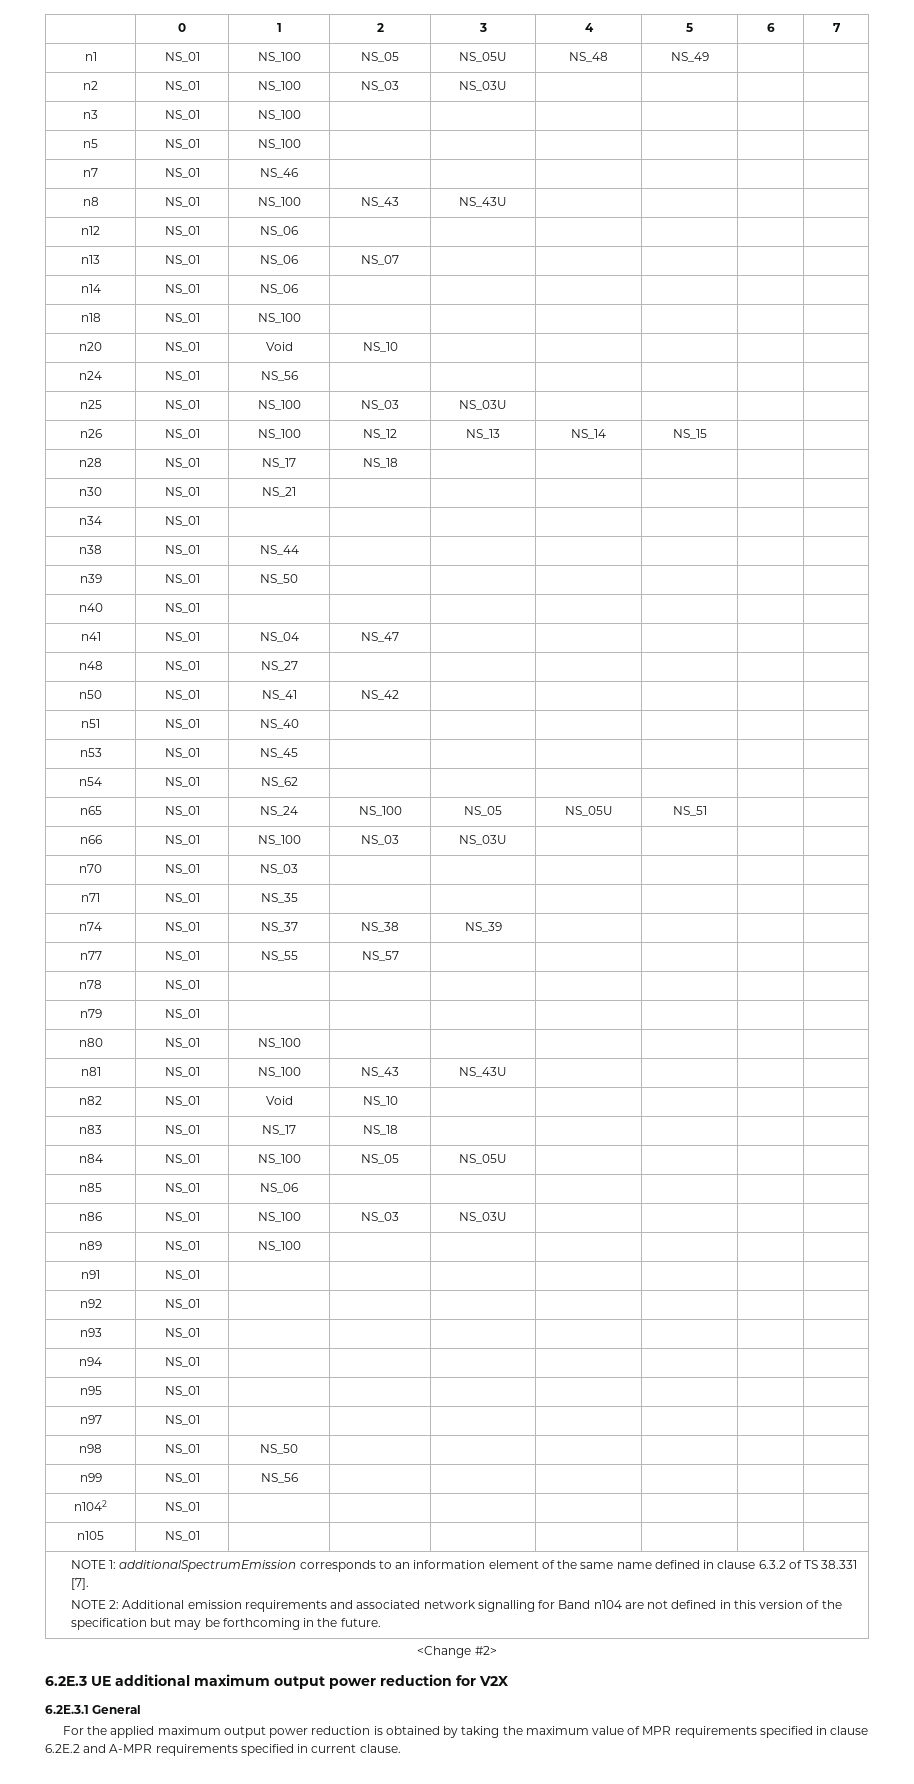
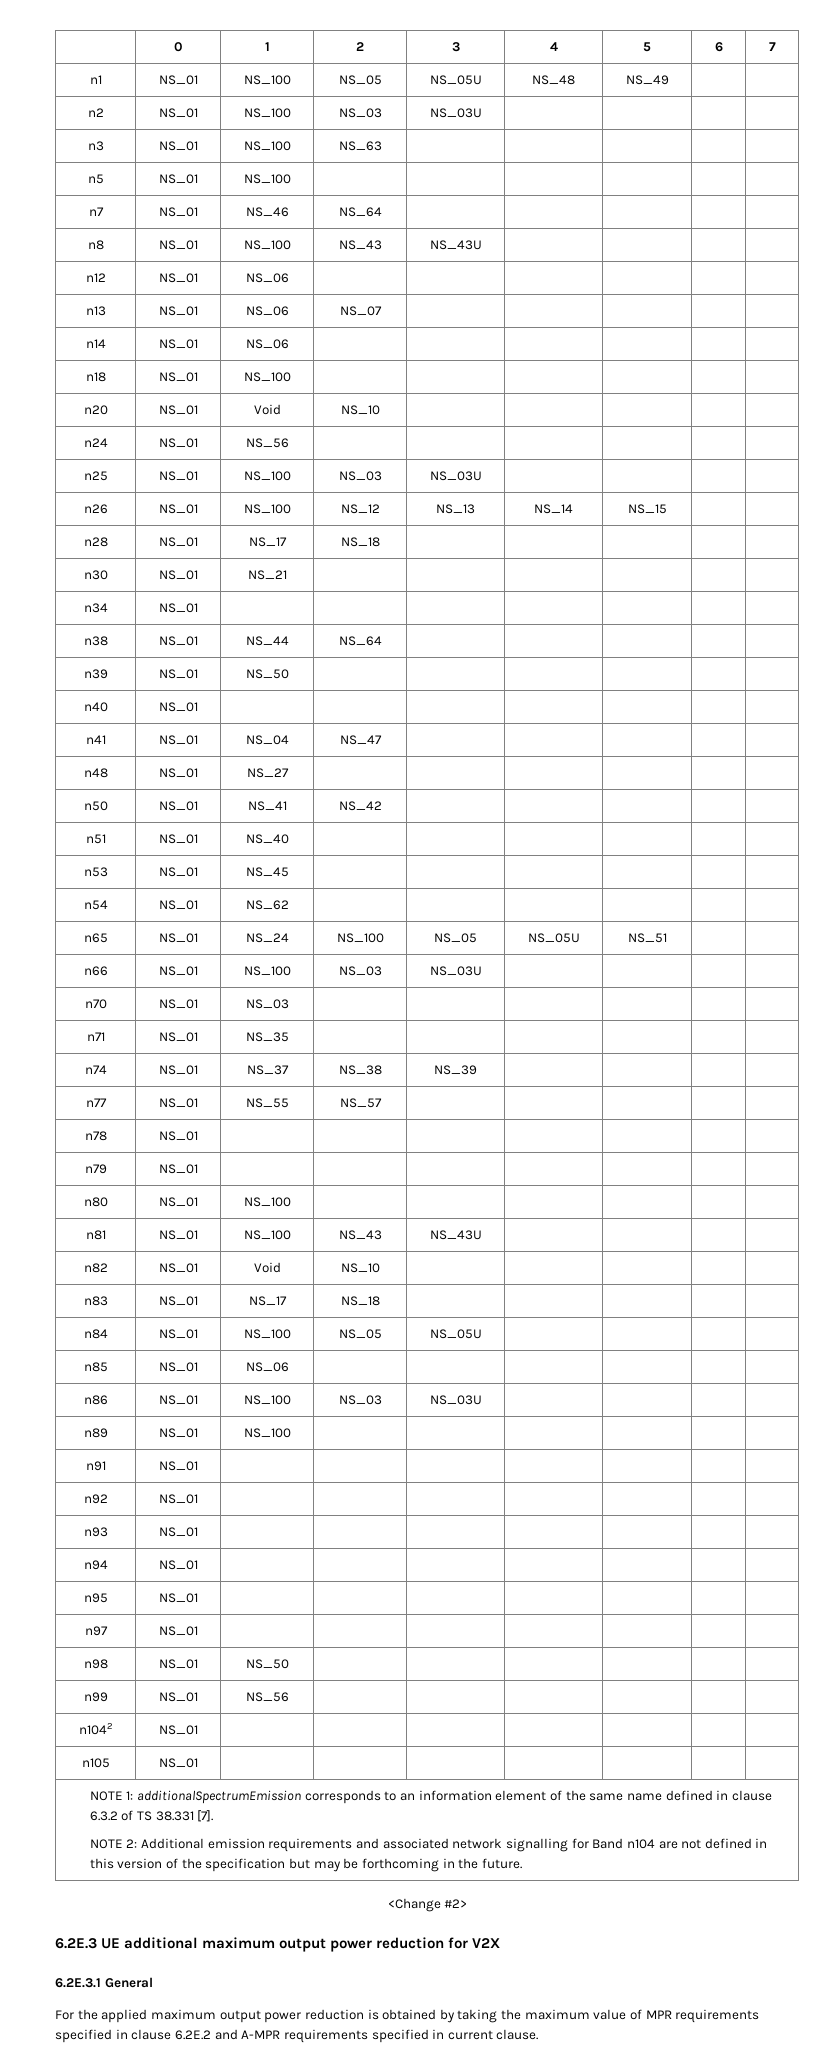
- n3 | NS_01 | NS_100 | | | | | |
+ n3 | NS_01 | NS_100 | NS_63 | | | | |
- n7 | NS_01 | NS_46 | | | | | |
+ n7 | NS_01 | NS_46 | NS_64 | | | | |
- n38 | NS_01 | NS_44 | | | | | |
+ n38 | NS_01 | NS_44 | NS_64 | | | | |

